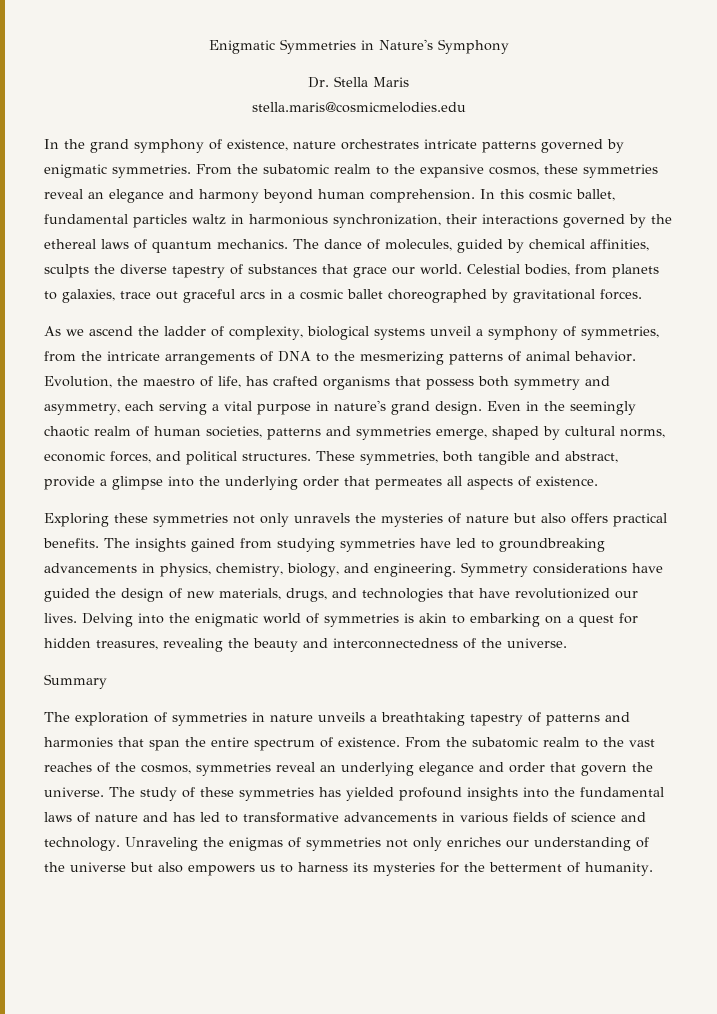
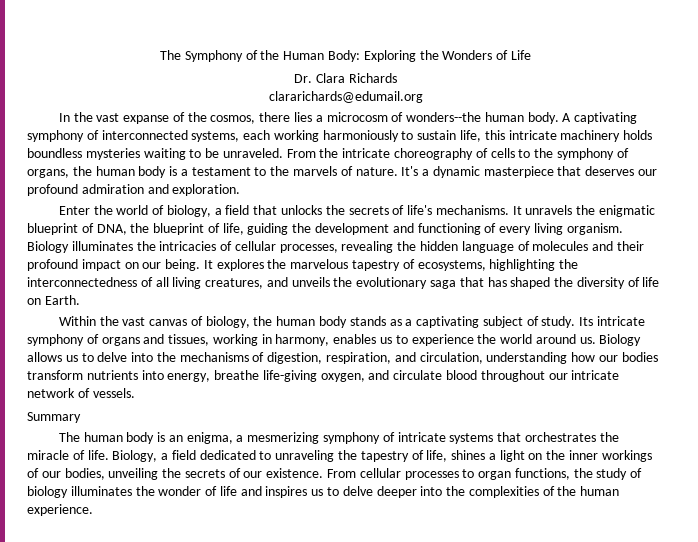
- Enigmatic Symmetries in Nature's Symphony
- Dr. Stella Maris
- stella.maris@cosmicmelodies.edu
- In the grand symphony of existence, nature orchestrates intricate patterns governed by enigmatic symmetries. From the subatomic realm to the expansive cosmos, these symmetries reveal an elegance and harmony beyond human comprehension. In this cosmic ballet, fundamental particles waltz in harmonious synchronization, their interactions governed by the ethereal laws of quantum mechanics. The dance of molecules, guided by chemical affinities, sculpts the diverse tapestry of substances that grace our world. Celestial bodies, from planets to galaxies, trace out graceful arcs in a cosmic ballet choreographed by gravitational forces.
- As we ascend the ladder of complexity, biological systems unveil a symphony of symmetries, from the intricate arrangements of DNA to the mesmerizing patterns of animal behavior. Evolution, the maestro of life, has crafted organisms that possess both symmetry and asymmetry, each serving a vital purpose in nature's grand design. Even in the seemingly chaotic realm of human societies, patterns and symmetries emerge, shaped by cultural norms, economic forces, and political structures. These symmetries, both tangible and abstract, provide a glimpse into the underlying order that permeates all aspects of existence.
- Exploring these symmetries not only unravels the mysteries of nature but also offers practical benefits. The insights gained from studying symmetries have led to groundbreaking advancements in physics, chemistry, biology, and engineering. Symmetry considerations have guided the design of new materials, drugs, and technologies that have revolutionized our lives. Delving into the enigmatic world of symmetries is akin to embarking on a quest for hidden treasures, revealing the beauty and interconnectedness of the universe.
+ The Symphony of the Human Body: Exploring the Wonders of Life
+ Dr. Clara Richards
+ clararichards@edumail.org
+ In the vast expanse of the cosmos, there lies a microcosm of wonders--the human body. A captivating symphony of interconnected systems, each working harmoniously to sustain life, this intricate machinery holds boundless mysteries waiting to be unraveled. From the intricate choreography of cells to the symphony of organs, the human body is a testament to the marvels of nature. It's a dynamic masterpiece that deserves our profound admiration and exploration.
+ Enter the world of biology, a field that unlocks the secrets of life's mechanisms. It unravels the enigmatic blueprint of DNA, the blueprint of life, guiding the development and functioning of every living organism. Biology illuminates the intricacies of cellular processes, revealing the hidden language of molecules and their profound impact on our being. It explores the marvelous tapestry of ecosystems, highlighting the interconnectedness of all living creatures, and unveils the evolutionary saga that has shaped the diversity of life on Earth.
+ Within the vast canvas of biology, the human body stands as a captivating subject of study. Its intricate symphony of organs and tissues, working in harmony, enables us to experience the world around us. Biology allows us to delve into the mechanisms of digestion, respiration, and circulation, understanding how our bodies transform nutrients into energy, breathe life-giving oxygen, and circulate blood throughout our intricate network of vessels.
  Summary
- The exploration of symmetries in nature unveils a breathtaking tapestry of patterns and harmonies that span the entire spectrum of existence. From the subatomic realm to the vast reaches of the cosmos, symmetries reveal an underlying elegance and order that govern the universe. The study of these symmetries has yielded profound insights into the fundamental laws of nature and has led to transformative advancements in various fields of science and technology. Unraveling the enigmas of symmetries not only enriches our understanding of the universe but also empowers us to harness its mysteries for the betterment of humanity.
+ The human body is an enigma, a mesmerizing symphony of intricate systems that orchestrates the miracle of life. Biology, a field dedicated to unraveling the tapestry of life, shines a light on the inner workings of our bodies, unveiling the secrets of our existence. From cellular processes to organ functions, the study of biology illuminates the wonder of life and inspires us to delve deeper into the complexities of the human experience.

